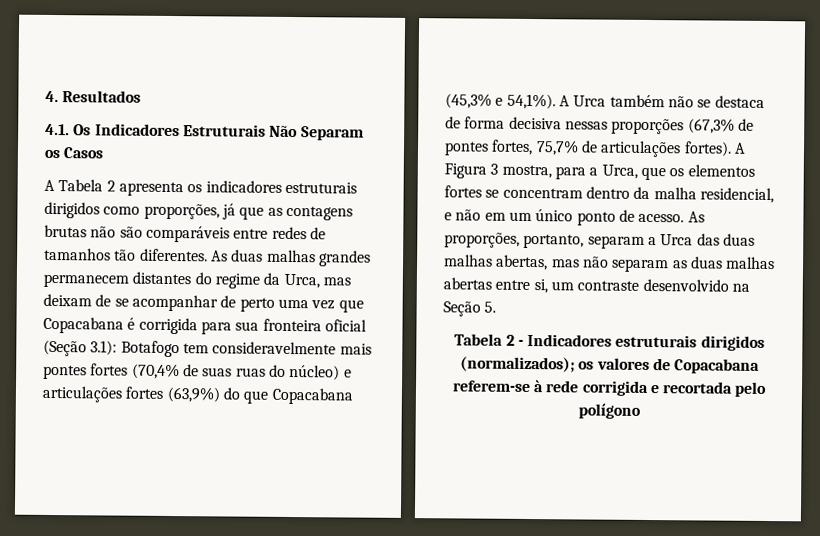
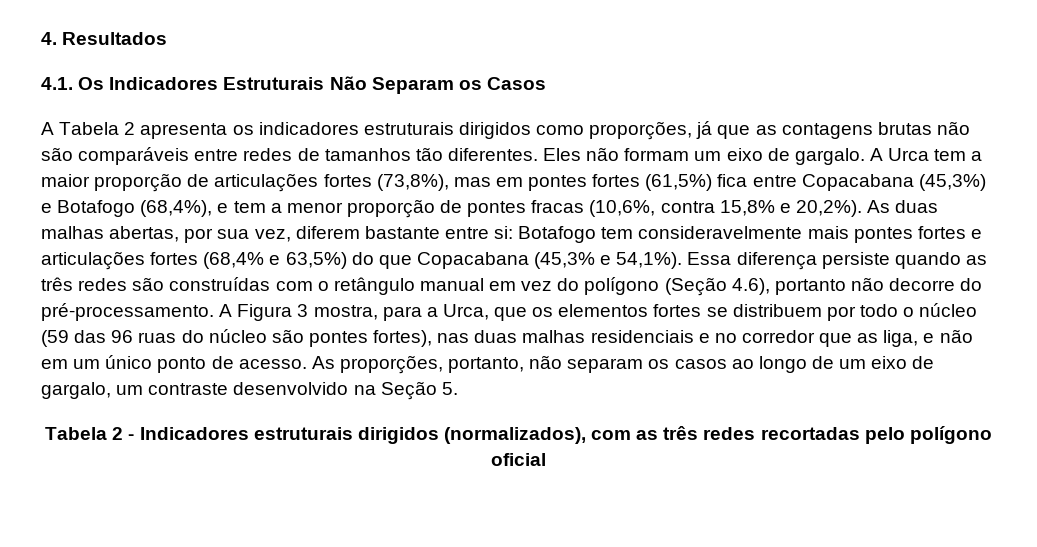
- As duas malhas grandes permanecem distantes do regime da Urca, mas deixam de se acompanhar de perto uma vez que Copacabana é corrigida para sua fronteira oficial (Seção 3.1): Botafogo tem consideravelmente mais pontes fortes (70,4% de suas ruas do núcleo) e articulações fortes (63,9%) do que Copacabana (45,3% e 54,1%).
+ Eles não formam um eixo de gargalo. A Urca tem a maior proporção de articulações fortes (73,8%), mas em pontes fortes (61,5%) fica entre Copacabana (45,3%) e Botafogo (68,4%), e tem a menor proporção de pontes fracas (10,6%, contra 15,8% e 20,2%). As duas malhas abertas, por sua vez, diferem bastante entre si: Botafogo tem consideravelmente mais pontes fortes e articulações fortes (68,4% e 63,5%) do que Copacabana (45,3% e 54,1%).
- A Urca também não se destaca de forma decisiva nessas proporções (67,3% de pontes fortes, 75,7% de articulações fortes).
+ Essa diferença persiste quando as três redes são construídas com o retângulo manual em vez do polígono (Seção 4.6), portanto não decorre do pré-processamento.
- A Figura 3 mostra, para a Urca, que os elementos fortes se concentram dentro da malha residencial, e não em um único ponto de acesso.
+ A Figura 3 mostra, para a Urca, que os elementos fortes se distribuem por todo o núcleo (59 das 96 ruas do núcleo são pontes fortes), nas duas malhas residenciais e no corredor que as liga, e não em um único ponto de acesso.
- As proporções, portanto, separam a Urca das duas malhas abertas, mas não separam as duas malhas abertas entre si, um contraste desenvolvido na Seção 5.
+ As proporções, portanto, não separam os casos ao longo de um eixo de gargalo, um contraste desenvolvido na Seção 5.
- Tabela 2 - Indicadores estruturais dirigidos (normalizados); os valores de Copacabana referem-se à rede corrigida e recortada pelo polígono
+ Tabela 2 - Indicadores estruturais dirigidos (normalizados), com as três redes recortadas pelo polígono oficial

